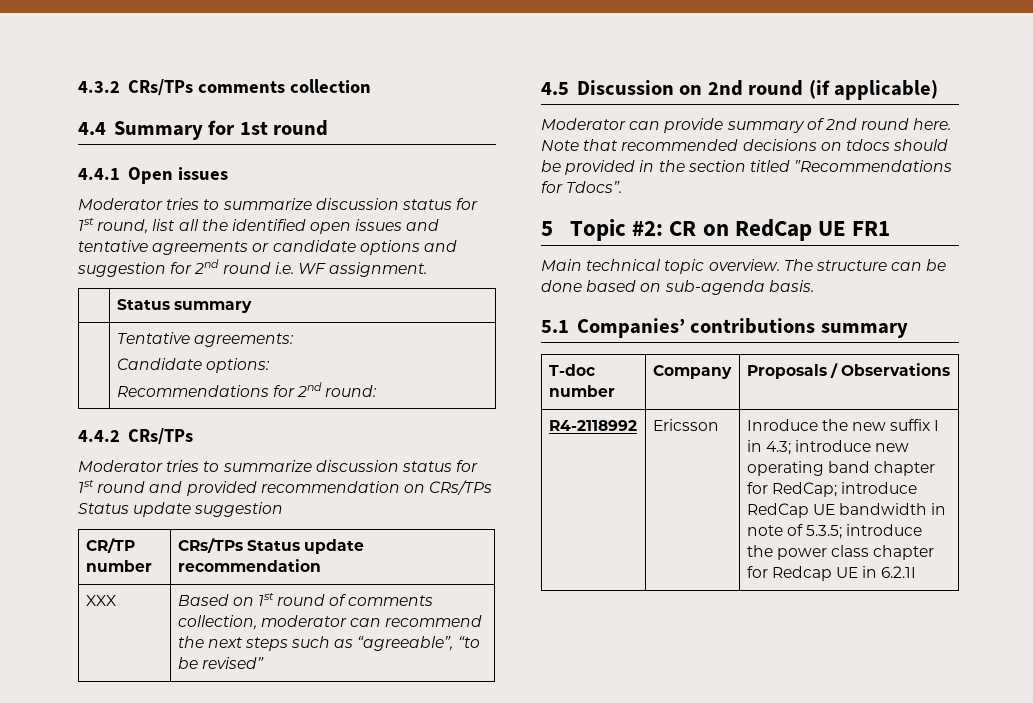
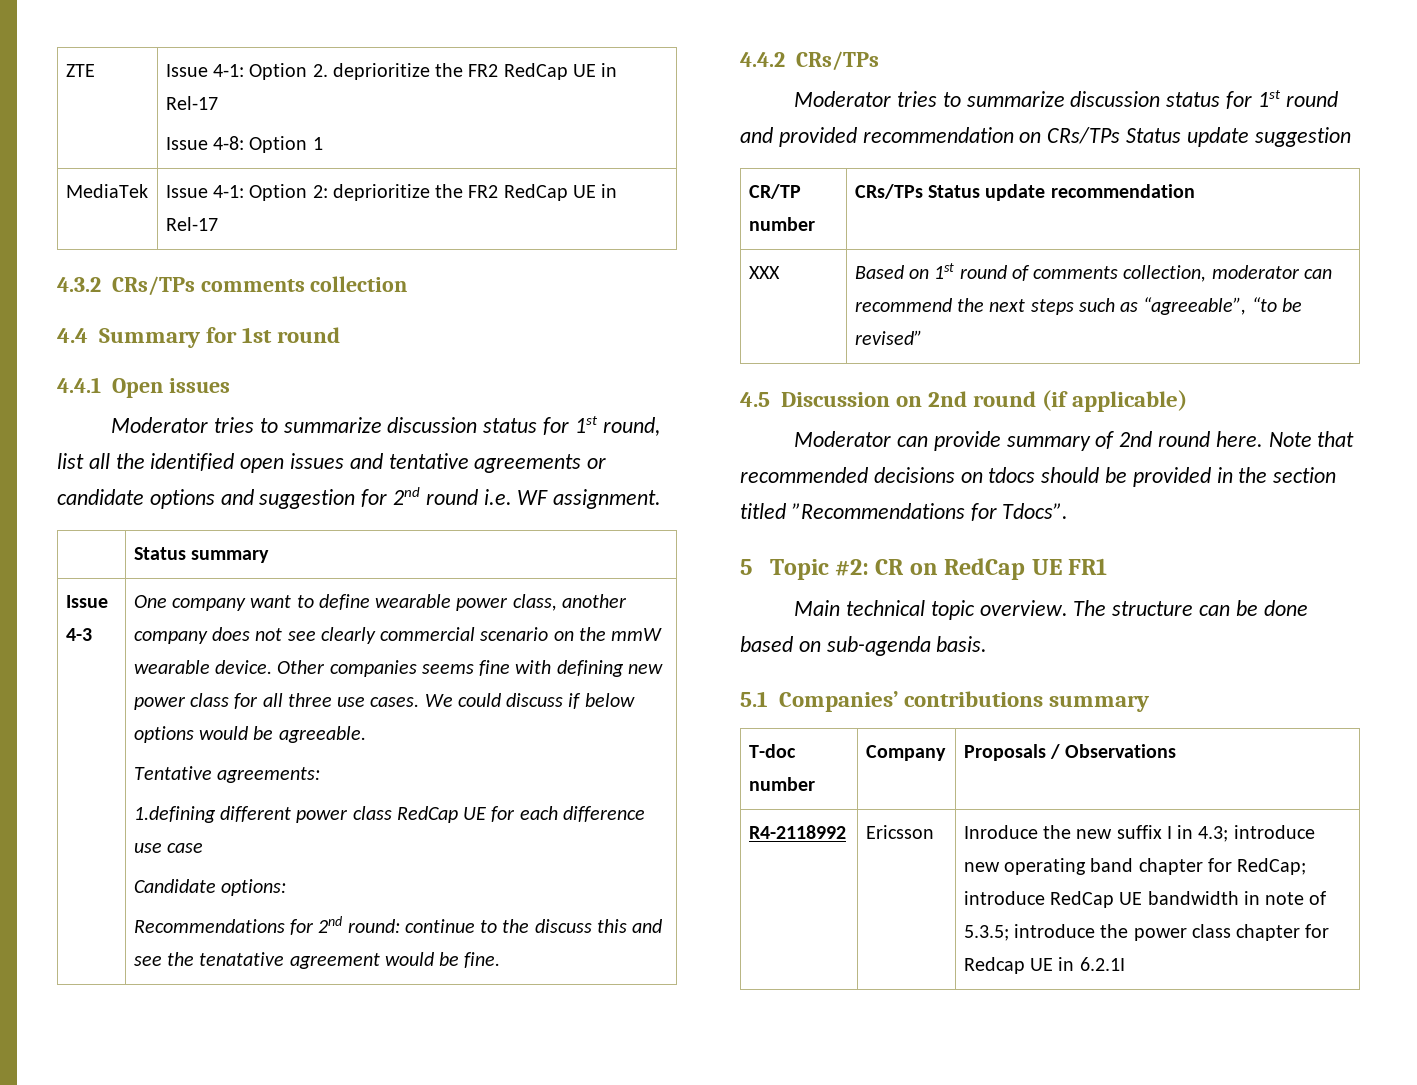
+ ZTE | Issue 4-1: Option 2. deprioritize the FR2 RedCap UE in Rel-17
+ Issue 4-8: Option 1
+ MediaTek | Issue 4-1: Option 2: deprioritize the FR2 RedCap UE in Rel-17
+ Issue 4-3 | One company want to define wearable power class, another company does not see clearly commercial scenario on the mmW wearable device. Other companies seems fine with defining new power class for all three use cases. We could discuss if below options would be agreeable.
  Tentative agreements:
+ 1.defining different power class RedCap UE for each difference use case
- Recommendations for 2nd round:
+ Recommendations for 2nd round: continue to the discuss this and see the tenatative agreement would be fine.

